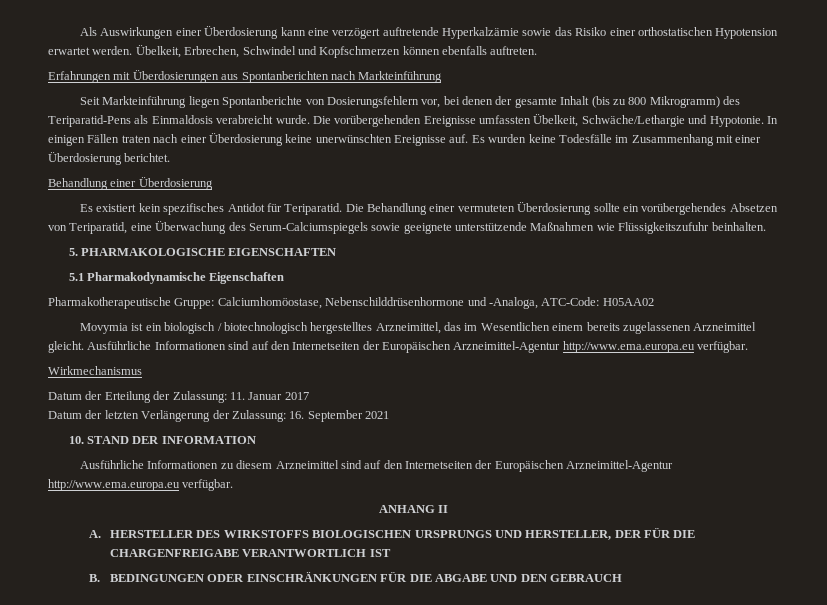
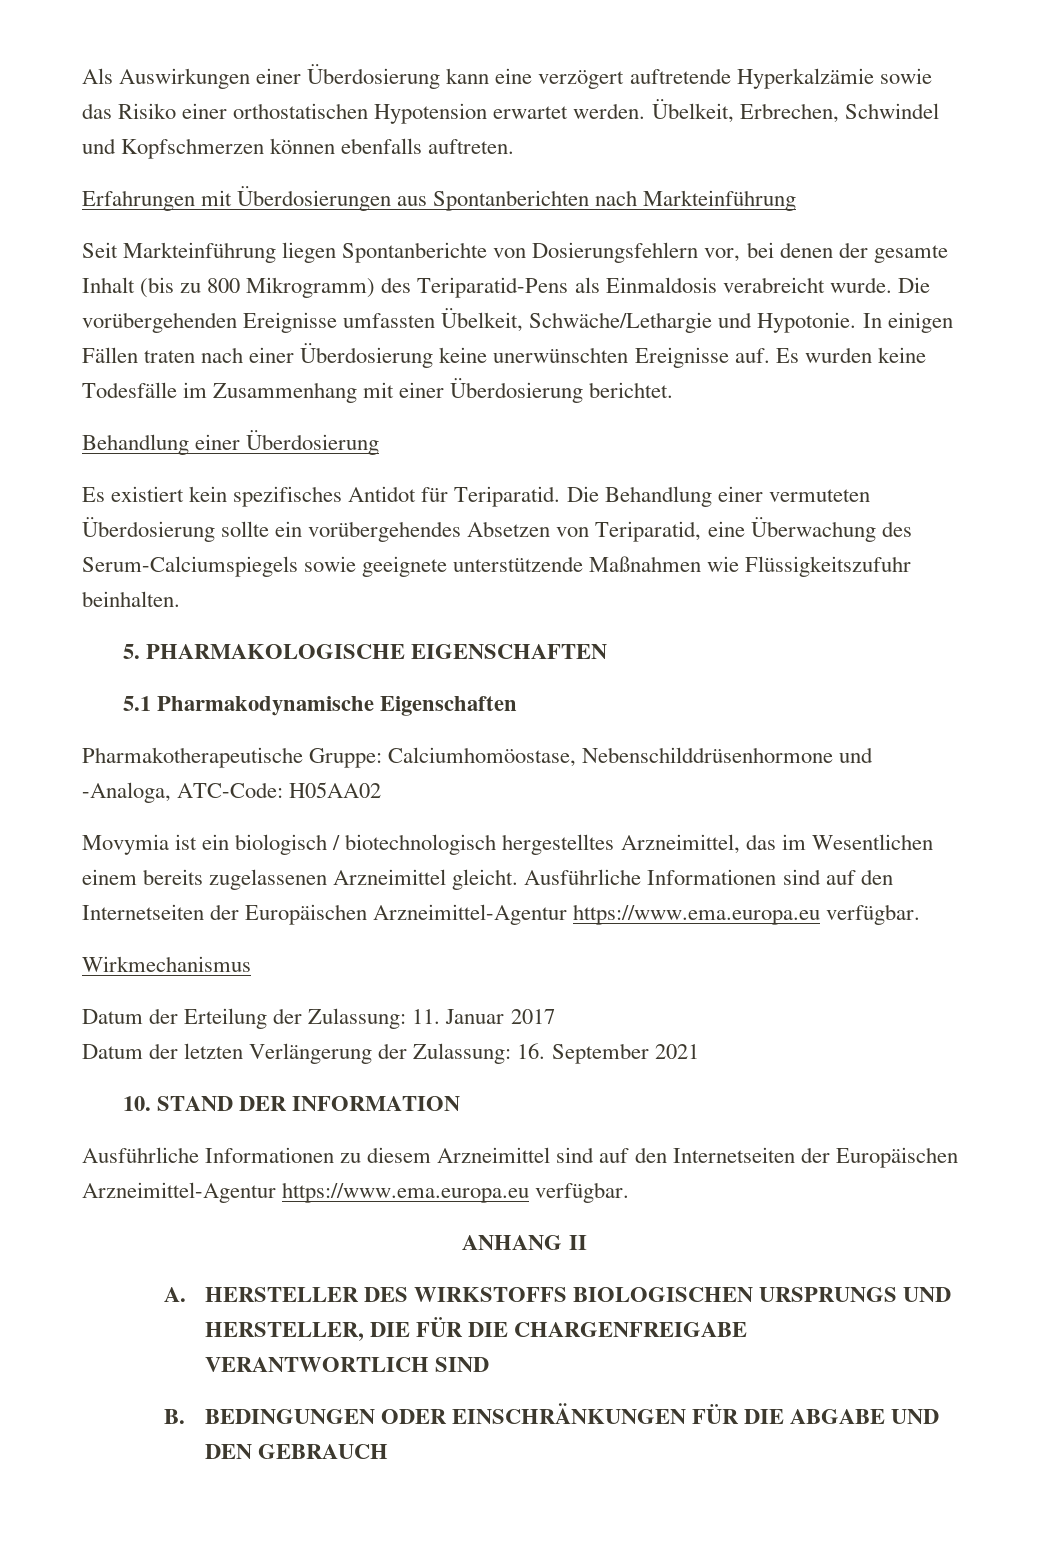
- Ausführliche Informationen sind auf den Internetseiten der Europäischen Arzneimittel-Agentur http://www.ema.europa.eu verfügbar.
+ Ausführliche Informationen sind auf den Internetseiten der Europäischen Arzneimittel-Agentur https://www.ema.europa.eu verfügbar.
- Ausführliche Informationen zu diesem Arzneimittel sind auf den Internetseiten der Europäischen Arzneimittel-Agentur http://www.ema.europa.eu verfügbar.
+ Ausführliche Informationen zu diesem Arzneimittel sind auf den Internetseiten der Europäischen Arzneimittel-Agentur https://www.ema.europa.eu verfügbar.
- A. HERSTELLER DES WIRKSTOFFS BIOLOGISCHEN URSPRUNGS UND HERSTELLER, DER FÜR DIE CHARGENFREIGABE VERANTWORTLICH IST
+ A. HERSTELLER DES WIRKSTOFFS BIOLOGISCHEN URSPRUNGS UND HERSTELLER, DIE FÜR DIE CHARGENFREIGABE VERANTWORTLICH SIND

